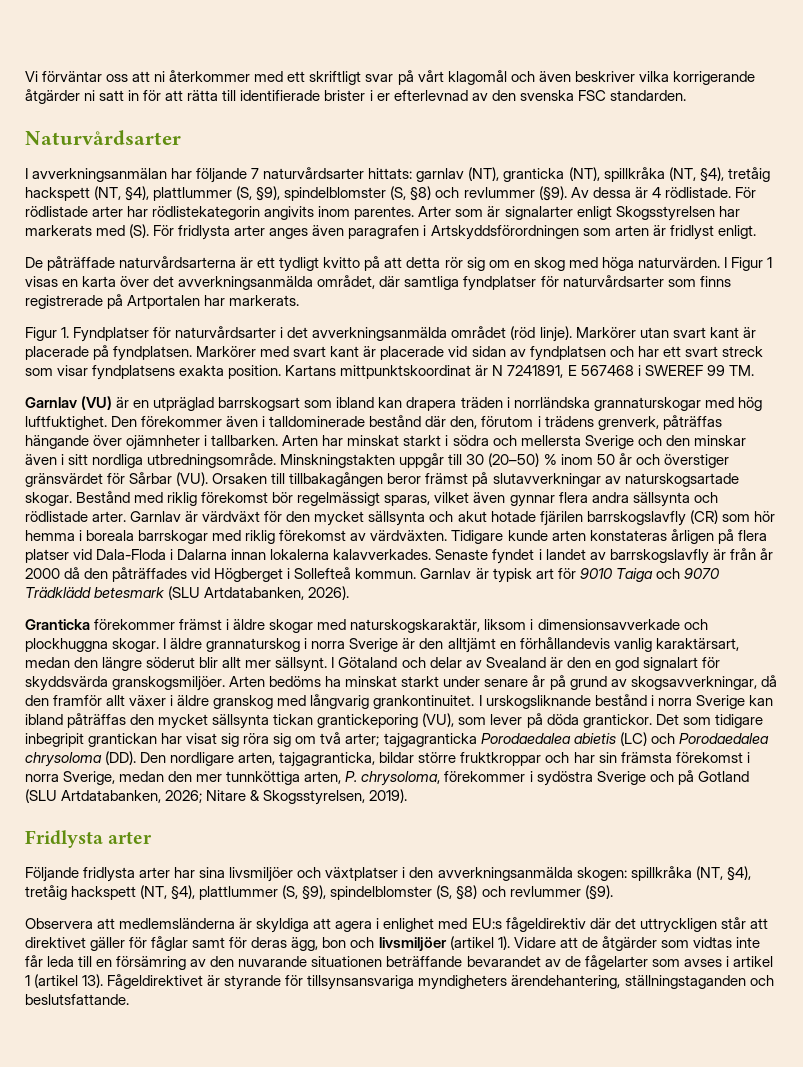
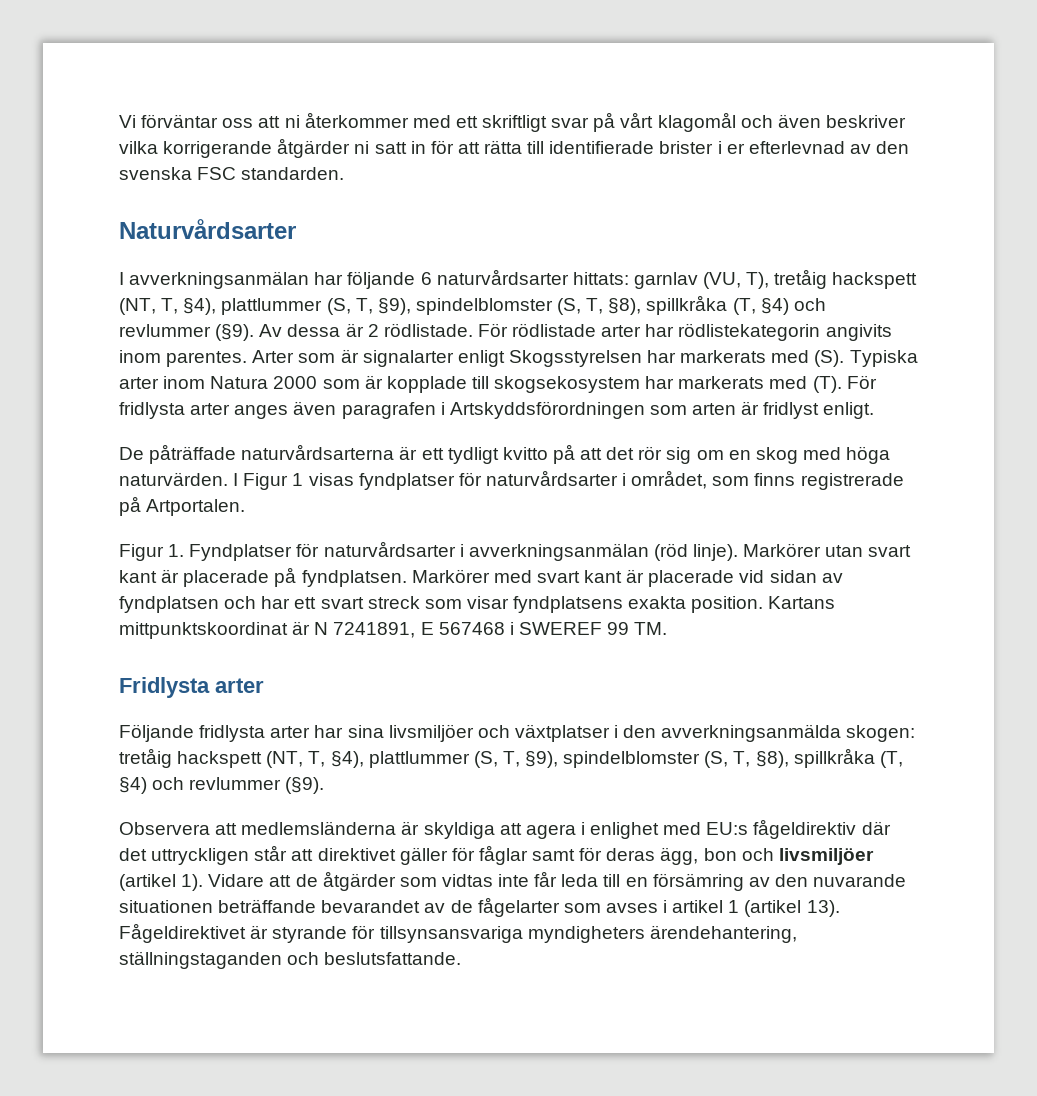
- I avverkningsanmälan har följande 7 naturvårdsarter hittats: garnlav (NT), granticka (NT), spillkråka (NT, §4), tretåig hackspett (NT, §4), plattlummer (S, §9), spindelblomster (S, §8) och revlummer (§9).
+ I avverkningsanmälan har följande 6 naturvårdsarter hittats: garnlav (VU, T), tretåig hackspett (NT, T, §4), plattlummer (S, T, §9), spindelblomster (S, T, §8), spillkråka (T, §4) och revlummer (§9).
- Av dessa är 4 rödlistade.
+ Av dessa är 2 rödlistade.
- Arter som är signalarter enligt Skogsstyrelsen har markerats med (S). För fridlysta arter anges även paragrafen i Artskyddsförordningen som arten är fridlyst enligt.
+ Arter som är signalarter enligt Skogsstyrelsen har markerats med (S). Typiska arter inom Natura 2000 som är kopplade till skogsekosystem har markerats med (T). För fridlysta arter anges även paragrafen i Artskyddsförordningen som arten är fridlyst enligt.
- De påträffade naturvårdsarterna är ett tydligt kvitto på att detta rör sig om en skog med höga naturvärden.
+ De påträffade naturvårdsarterna är ett tydligt kvitto på att det rör sig om en skog med höga naturvärden.
- I Figur 1 visas en karta över det avverkningsanmälda området, där samtliga fyndplatser för naturvårdsarter som finns registrerade på Artportalen har markerats.
+ I Figur 1 visas fyndplatser för naturvårdsarter i området, som finns registrerade på Artportalen.
- Figur 1. Fyndplatser för naturvårdsarter i det avverkningsanmälda området (röd linje).
+ Figur 1. Fyndplatser för naturvårdsarter i avverkningsanmälan (röd linje).
- Garnlav (VU) är en utpräglad barrskogsart som ibland kan drapera träden i norrländska grannaturskogar med hög luftfuktighet. Den förekommer även i talldominerade bestånd där den, förutom i trädens grenverk, påträffas hängande över ojämnheter i tallbarken. Arten har minskat starkt i södra och mellersta Sverige och den minskar även i sitt nordliga utbredningsområde. Minskningstakten uppgår till 30 (20–50) % inom 50 år och överstiger gränsvärdet för Sårbar (VU). Orsaken till tillbakagången beror främst på slutavverkningar av naturskogsartade skogar. Bestånd med riklig förekomst bör regelmässigt sparas, vilket även gynnar flera andra sällsynta och rödlistade arter. Garnlav är värdväxt för den mycket sällsynta och akut hotade fjärilen barrskogslavfly (CR) som hör hemma i boreala barrskogar med riklig förekomst av värdväxten. Tidigare kunde arten konstateras årligen på flera platser vid Dala-Floda i Dalarna innan lokalerna kalavverkades. Senaste fyndet i landet av barrskogslavfly är från år 2000 då den påträffades vid Högberget i Sollefteå kommun. Garnlav är typisk art för 9010 Taiga och 9070 Trädklädd betesmark (SLU Artdatabanken, 2026).
- Granticka förekommer främst i äldre skogar med naturskogskaraktär, liksom i dimensionsavverkade och plockhuggna skogar. I äldre grannaturskog i norra Sverige är den alltjämt en förhållandevis vanlig karaktärsart, medan den längre söderut blir allt mer sällsynt. I Götaland och delar av Svealand är den en god signalart för skyddsvärda granskogsmiljöer. Arten bedöms ha minskat starkt under senare år på grund av skogsavverkningar, då den framför allt växer i äldre granskog med långvarig grankontinuitet. I urskogsliknande bestånd i norra Sverige kan ibland påträffas den mycket sällsynta tickan grantickeporing (VU), som lever på döda grantickor. Det som tidigare inbegripit grantickan har visat sig röra sig om två arter; tajgagranticka Porodaedalea abietis (LC) och Porodaedalea chrysoloma (DD). Den nordligare arten, tajgagranticka, bildar större fruktkroppar och har sin främsta förekomst i norra Sverige, medan den mer tunnköttiga arten, P. chrysoloma, förekommer i sydöstra Sverige och på Gotland (SLU Artdatabanken, 2026; Nitare & Skogsstyrelsen, 2019).
- Följande fridlysta arter har sina livsmiljöer och växtplatser i den avverkningsanmälda skogen: spillkråka (NT, §4), tretåig hackspett (NT, §4), plattlummer (S, §9), spindelblomster (S, §8) och revlummer (§9).
+ Följande fridlysta arter har sina livsmiljöer och växtplatser i den avverkningsanmälda skogen: tretåig hackspett (NT, T, §4), plattlummer (S, T, §9), spindelblomster (S, T, §8), spillkråka (T, §4) och revlummer (§9).

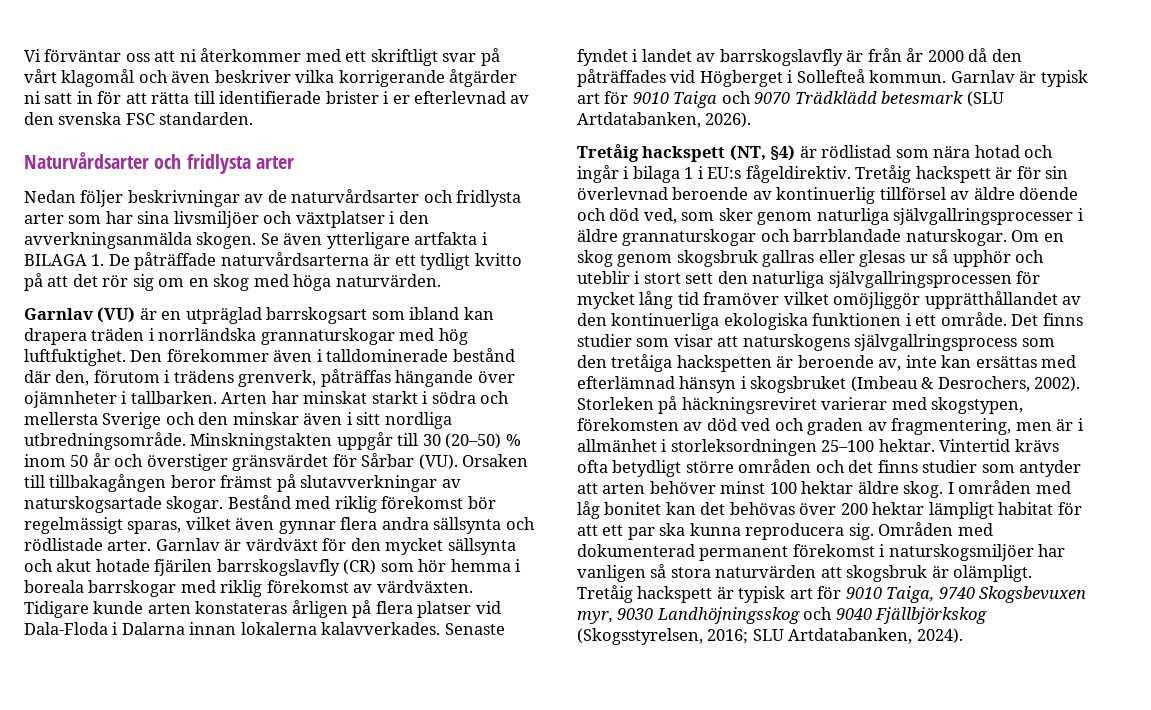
- Naturvårdsarter
- I avverkningsanmälan har följande 6 naturvårdsarter hittats: garnlav (VU, T), tretåig hackspett (NT, T, §4), plattlummer (S, T, §9), spindelblomster (S, T, §8), spillkråka (T, §4) och revlummer (§9). Av dessa är 2 rödlistade. För rödlistade arter har rödlistekategorin angivits inom parentes. Arter som är signalarter enligt Skogsstyrelsen har markerats med (S). Typiska arter inom Natura 2000 som är kopplade till skogsekosystem har markerats med (T). För fridlysta arter anges även paragrafen i Artskyddsförordningen som arten är fridlyst enligt.
- De påträffade naturvårdsarterna är ett tydligt kvitto på att det rör sig om en skog med höga naturvärden. I Figur 1 visas fyndplatser för naturvårdsarter i området, som finns registrerade på Artportalen.
- Figur 1. Fyndplatser för naturvårdsarter i avverkningsanmälan (röd linje). Markörer utan svart kant är placerade på fyndplatsen. Markörer med svart kant är placerade vid sidan av fyndplatsen och har ett svart streck som visar fyndplatsens exakta position. Kartans mittpunktskoordinat är N 7241891, E 567468 i SWEREF 99 TM.
- Fridlysta arter
- Följande fridlysta arter har sina livsmiljöer och växtplatser i den avverkningsanmälda skogen: tretåig hackspett (NT, T, §4), plattlummer (S, T, §9), spindelblomster (S, T, §8), spillkråka (T, §4) och revlummer (§9).
- Observera att medlemsländerna är skyldiga att agera i enlighet med EU:s fågeldirektiv där det uttryckligen står att direktivet gäller för fåglar samt för deras ägg, bon och livsmiljöer (artikel 1). Vidare att de åtgärder som vidtas inte får leda till en försämring av den nuvarande situationen beträffande bevarandet av de fågelarter som avses i artikel 1 (artikel 13). Fågeldirektivet är styrande för tillsynsansvariga myndigheters ärendehantering, ställningstaganden och beslutsfattande.
+ Naturvårdsarter och fridlysta arter
+ Nedan följer beskrivningar av de naturvårdsarter och fridlysta arter som har sina livsmiljöer och växtplatser i den avverkningsanmälda skogen. Se även ytterligare artfakta i BILAGA 1. De påträffade naturvårdsarterna är ett tydligt kvitto på att det rör sig om en skog med höga naturvärden.
+ Garnlav (VU) är en utpräglad barrskogsart som ibland kan drapera träden i norrländska grannaturskogar med hög luftfuktighet. Den förekommer även i talldominerade bestånd där den, förutom i trädens grenverk, påträffas hängande över ojämnheter i tallbarken. Arten har minskat starkt i södra och mellersta Sverige och den minskar även i sitt nordliga utbredningsområde. Minskningstakten uppgår till 30 (20–50) % inom 50 år och överstiger gränsvärdet för Sårbar (VU). Orsaken till tillbakagången beror främst på slutavverkningar av naturskogsartade skogar. Bestånd med riklig förekomst bör regelmässigt sparas, vilket även gynnar flera andra sällsynta och rödlistade arter. Garnlav är värdväxt för den mycket sällsynta och akut hotade fjärilen barrskogslavfly (CR) som hör hemma i boreala barrskogar med riklig förekomst av värdväxten. Tidigare kunde arten konstateras årligen på flera platser vid Dala-Floda i Dalarna innan lokalerna kalavverkades. Senaste fyndet i landet av barrskogslavfly är från år 2000 då den påträffades vid Högberget i Sollefteå kommun. Garnlav är typisk art för 9010 Taiga och 9070 Trädklädd betesmark (SLU Artdatabanken, 2026).
+ Tretåig hackspett (NT, §4) är rödlistad som nära hotad och ingår i bilaga 1 i EU:s fågeldirektiv. Tretåig hackspett är för sin överlevnad beroende av kontinuerlig tillförsel av äldre döende och död ved, som sker genom naturliga självgallringsprocesser i äldre grannaturskogar och barrblandade naturskogar. Om en skog genom skogsbruk gallras eller glesas ur så upphör och uteblir i stort sett den naturliga självgallringsprocessen för mycket lång tid framöver vilket omöjliggör upprätthållandet av den kontinuerliga ekologiska funktionen i ett område. Det finns studier som visar att naturskogens självgallringsprocess som den tretåiga hackspetten är beroende av, inte kan ersättas med efterlämnad hänsyn i skogsbruket (Imbeau & Desrochers, 2002). Storleken på häckningsreviret varierar med skogstypen, förekomsten av död ved och graden av fragmentering, men är i allmänhet i storleksordningen 25–100 hektar. Vintertid krävs ofta betydligt större områden och det finns studier som antyder att arten behöver minst 100 hektar äldre skog. I områden med låg bonitet kan det behövas över 200 hektar lämpligt habitat för att ett par ska kunna reproducera sig. Områden med dokumenterad permanent förekomst i naturskogsmiljöer har vanligen så stora naturvärden att skogsbruk är olämpligt. Tretåig hackspett är typisk art för 9010 Taiga, 9740 Skogsbevuxen myr, 9030 Landhöjningsskog och 9040 Fjällbjörkskog (Skogsstyrelsen, 2016; SLU Artdatabanken, 2024).

